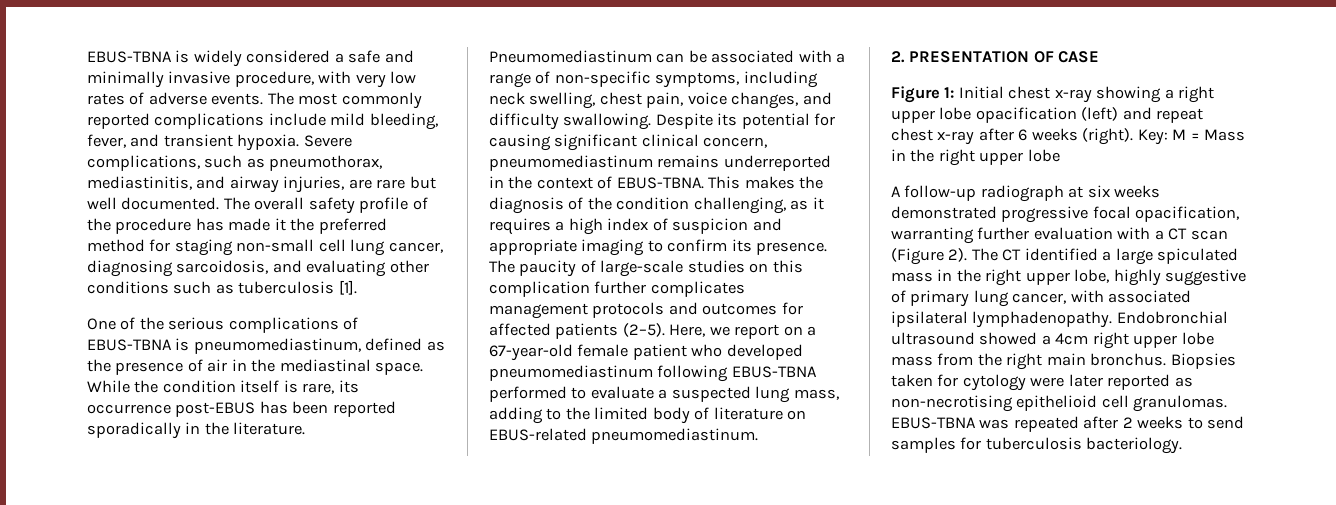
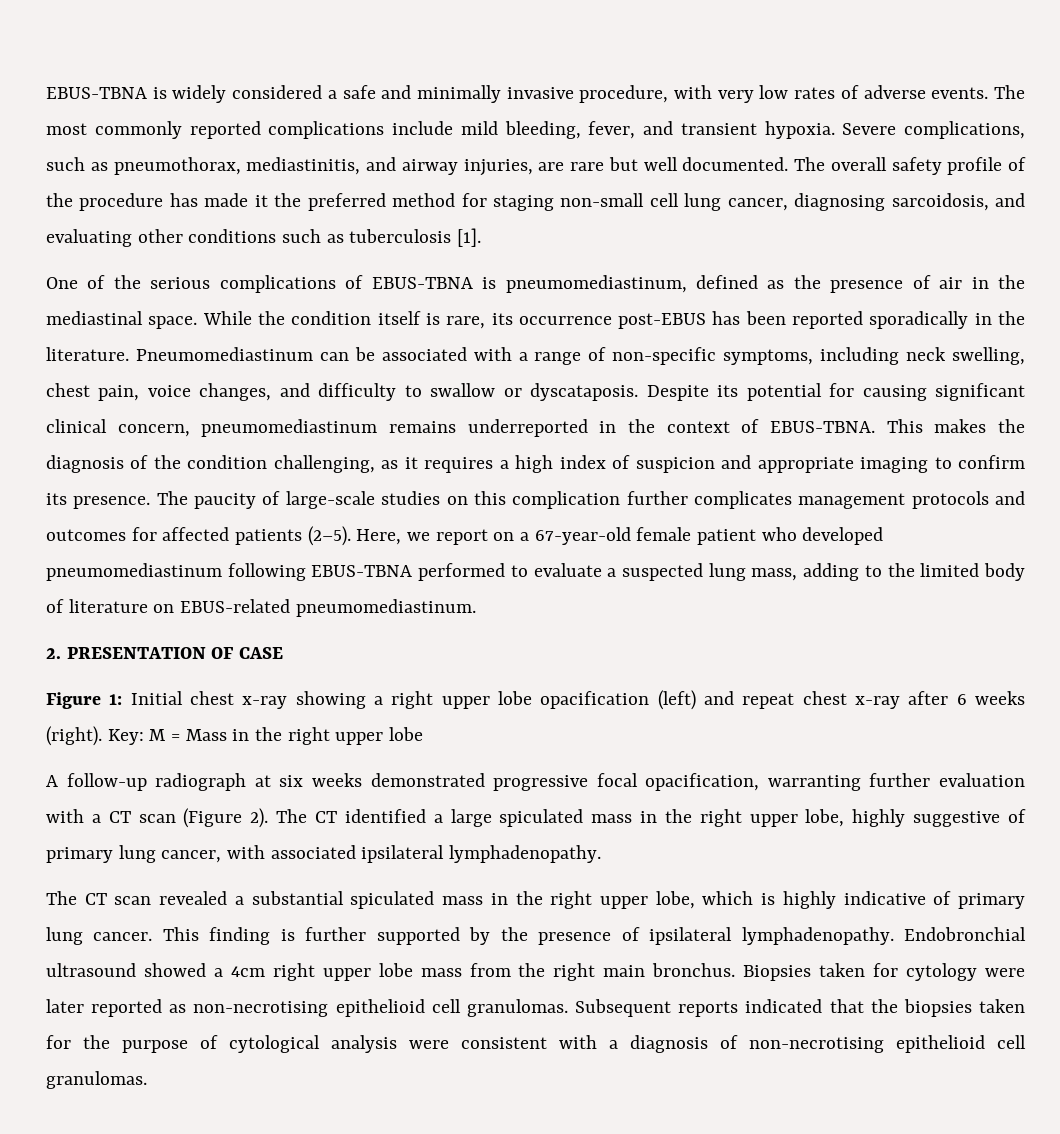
- Pneumomediastinum can be associated with a range of non-specific symptoms, including neck swelling, chest pain, voice changes, and difficulty swallowing.
+ Pneumomediastinum can be associated with a range of non-specific symptoms, including neck swelling, chest pain, voice changes, and difficulty to swallow or dyscataposis.
- The CT identified a large spiculated mass in the right upper lobe, highly suggestive of primary lung cancer, with associated ipsilateral lymphadenopathy. Endobronchial ultrasound showed a 4cm right upper lobe mass from the right main bronchus.
+ The CT identified a large spiculated mass in the right upper lobe, highly suggestive of primary lung cancer, with associated ipsilateral lymphadenopathy.
+ The CT scan revealed a substantial spiculated mass in the right upper lobe, which is highly indicative of primary lung cancer. This finding is further supported by the presence of ipsilateral lymphadenopathy. Endobronchial ultrasound showed a 4cm right upper lobe mass from the right main bronchus.
- EBUS-TBNA was repeated after 2 weeks to send samples for tuberculosis bacteriology.
+ Subsequent reports indicated that the biopsies taken for the purpose of cytological analysis were consistent with a diagnosis of non-necrotising epithelioid cell granulomas.

